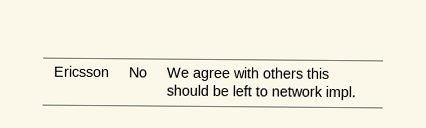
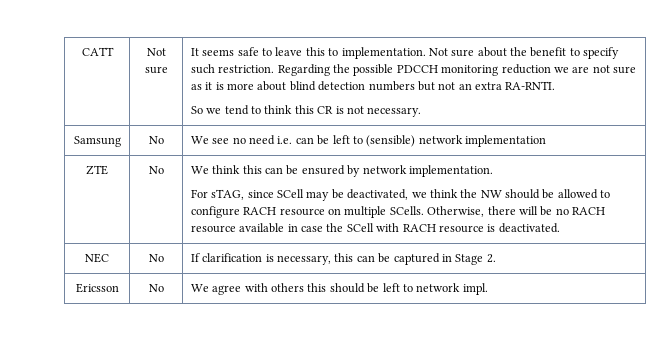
+ CATT | Not sure | It seems safe to leave this to implementation. Not sure about the benefit to specify such restriction. Regarding the possible PDCCH monitoring reduction we are not sure as it is more about blind detection numbers but not an extra RA-RNTI.
+ So we tend to think this CR is not necessary.
+ Samsung | No | We see no need i.e. can be left to (sensible) network implementation
+ ZTE | No | We think this can be ensured by network implementation.
+ For sTAG, since SCell may be deactivated, we think the NW should be allowed to configure RACH resource on multiple SCells. Otherwise, there will be no RACH resource available in case the SCell with RACH resource is deactivated.
+ NEC | No | If clarification is necessary, this can be captured in Stage 2.

